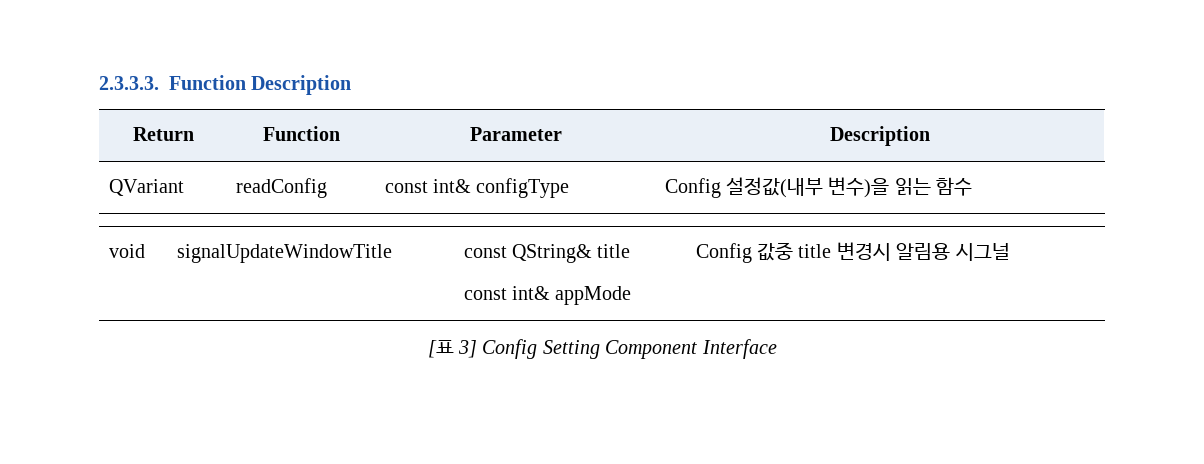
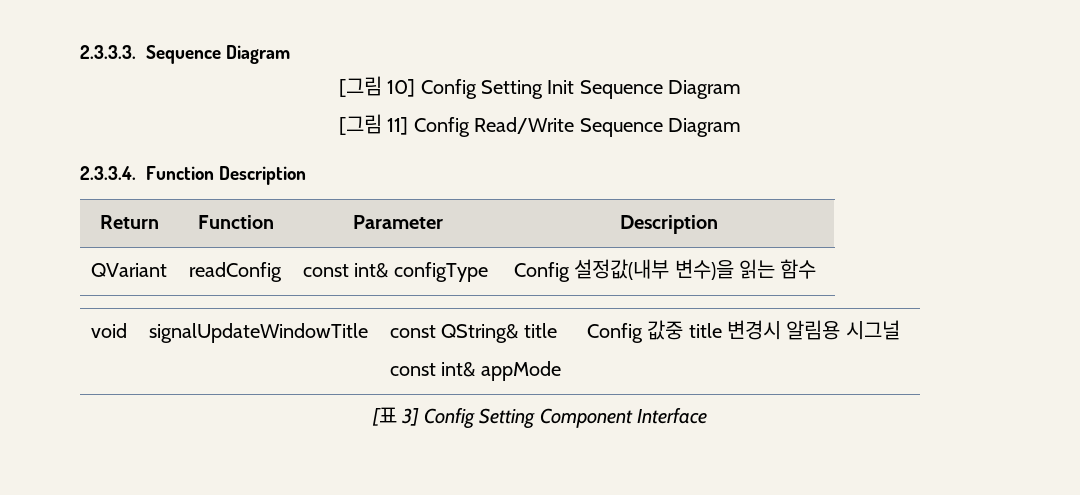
- 2.3.3.3. Function Description
+ 2.3.3.3. Sequence Diagram
+ [그림 10] Config Setting Init Sequence Diagram
+ [그림 11] Config Read/Write Sequence Diagram
+ 2.3.3.4. Function Description

